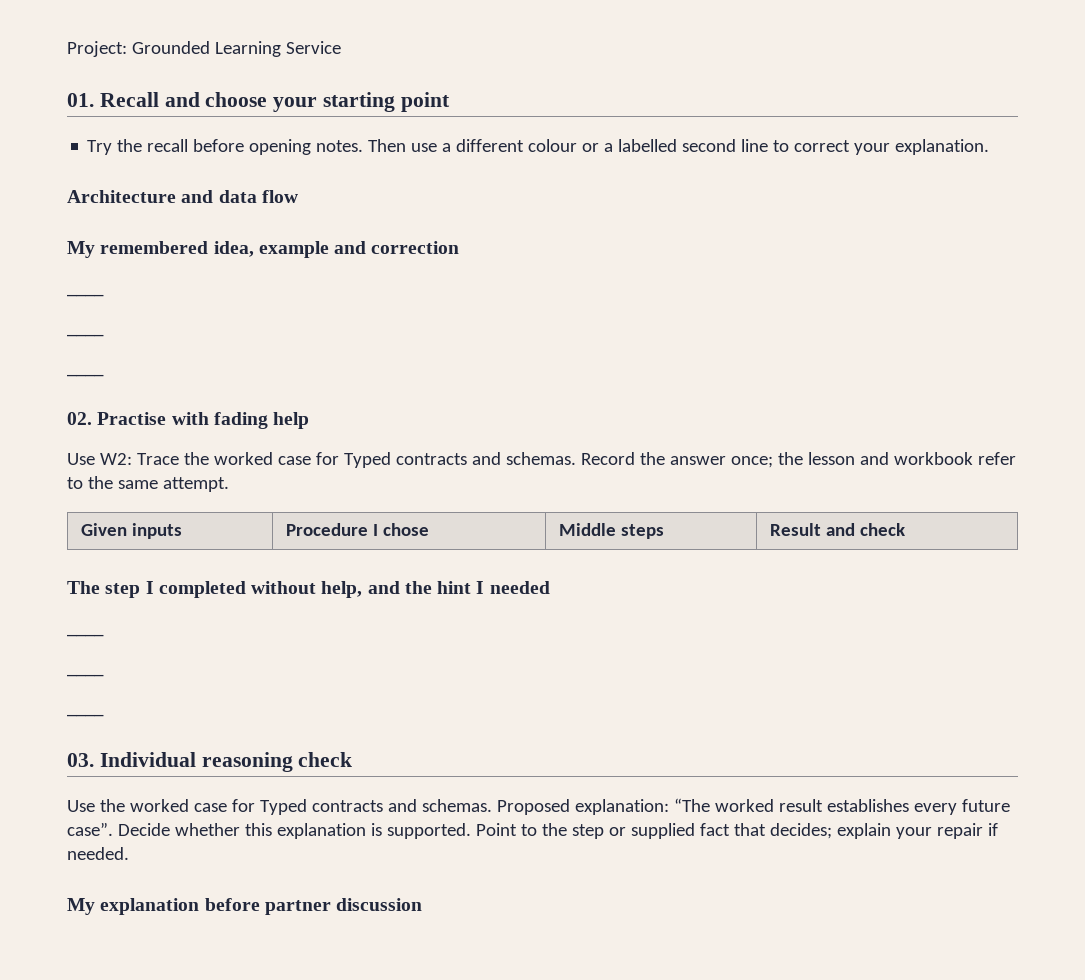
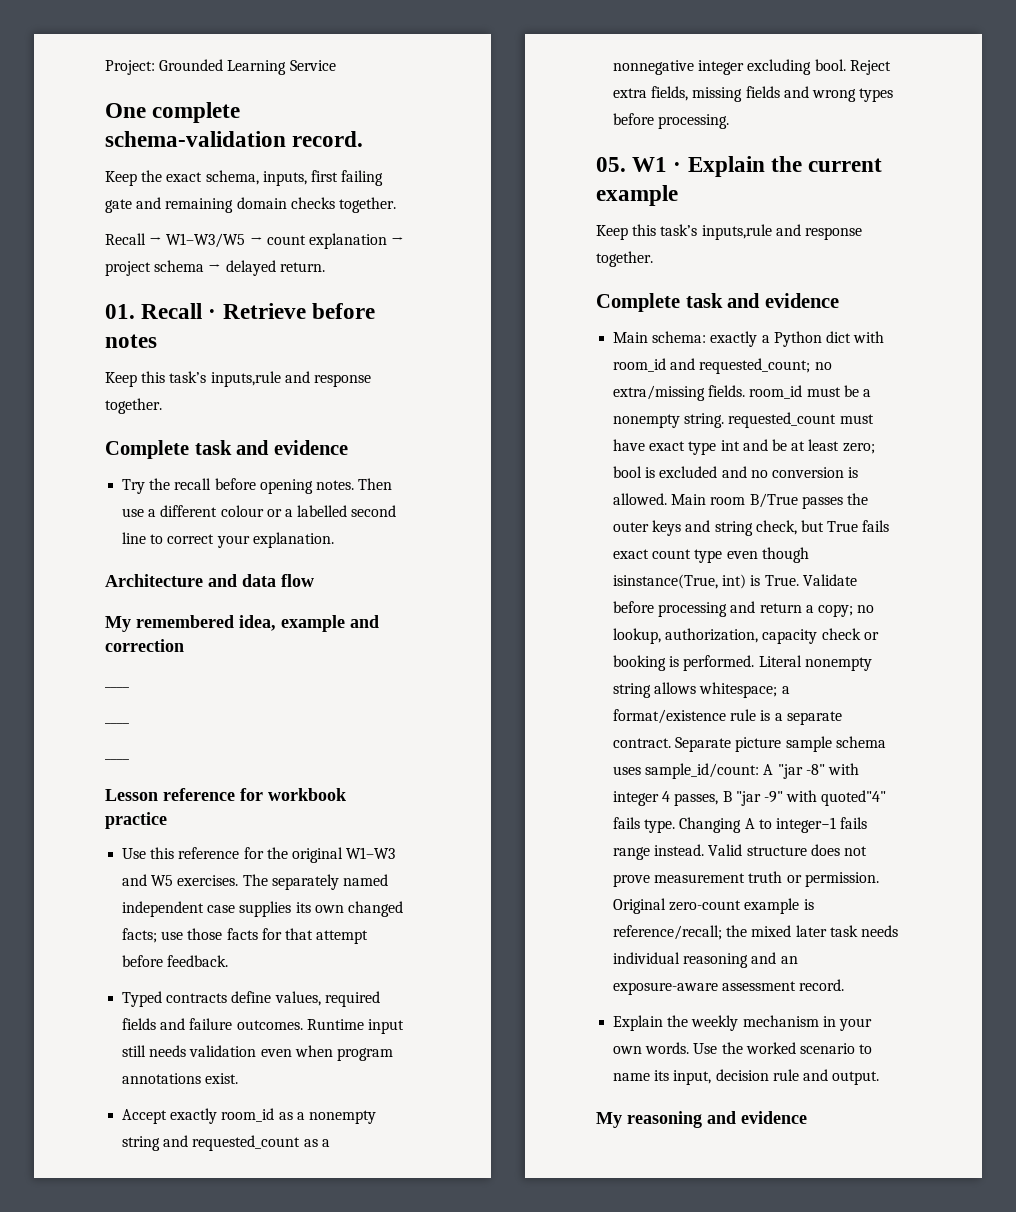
- 01. Recall and choose your starting point
+ One complete schema-validation record.
+ Keep the exact schema, inputs, first failing gate and remaining domain checks together.
+ Recall → W1–W3/W5 → count explanation → project schema → delayed return.
+ 01. Recall · Retrieve before notes
+ Keep this task’s inputs,rule and response together.
+ Complete task and evidence
- 02. Practise with fading help
- Use W2: Trace the worked case for Typed contracts and schemas. Record the answer once; the lesson and workbook refer to the same attempt.
- Given inputs | Procedure I chose | Middle steps | Result and check
- The step I completed without help, and the hint I needed
- ____
- ____
- ____
- 03. Individual reasoning check
- Use the worked case for Typed contracts and schemas. Proposed explanation: “The worked result establishes every future case”. Decide whether this explanation is supported. Point to the step or supplied fact that decides; explain your repair if needed.
- My explanation before partner discussion
+ Lesson reference for workbook practice
+ Use this reference for the original W1–W3 and W5 exercises. The separately named independent case supplies its own changed facts; use those facts for that attempt before feedback.
+ Typed contracts define values, required fields and failure outcomes. Runtime input still needs validation even when program annotations exist.
+ Accept exactly room_id as a nonempty string and requested_count as a nonnegative integer excluding bool. Reject extra fields, missing fields and wrong types before processing.
+ 05. W1 · Explain the current example
+ Keep this task’s inputs,rule and response together.
+ Complete task and evidence
+ Main schema: exactly a Python dict with room_id and requested_count; no extra/missing fields. room_id must be a nonempty string. requested_count must have exact type int and be at least zero; bool is excluded and no conversion is allowed. Main room B/True passes the outer keys and string check, but True fails exact count type even though isinstance(True, int) is True. Validate before processing and return a copy; no lookup, authorization, capacity check or booking is performed. Literal nonempty string allows whitespace; a format/existence rule is a separate contract. Separate picture sample schema uses sample_id/count: A "jar -8" with integer 4 passes, B "jar -9" with quoted"4" fails type. Changing A to integer−1 fails range instead. Valid structure does not prove measurement truth or permission. Original zero-count example is reference/recall; the mixed later task needs individual reasoning and an exposure-aware assessment record.
+ Explain the weekly mechanism in your own words. Use the worked scenario to name its input, decision rule and output.
+ My reasoning and evidence

